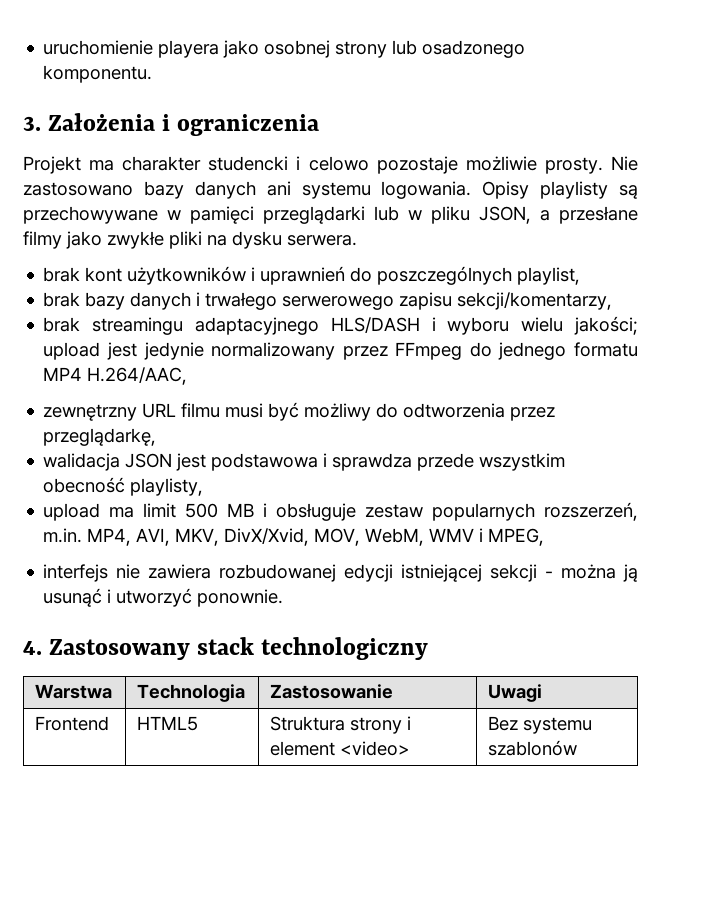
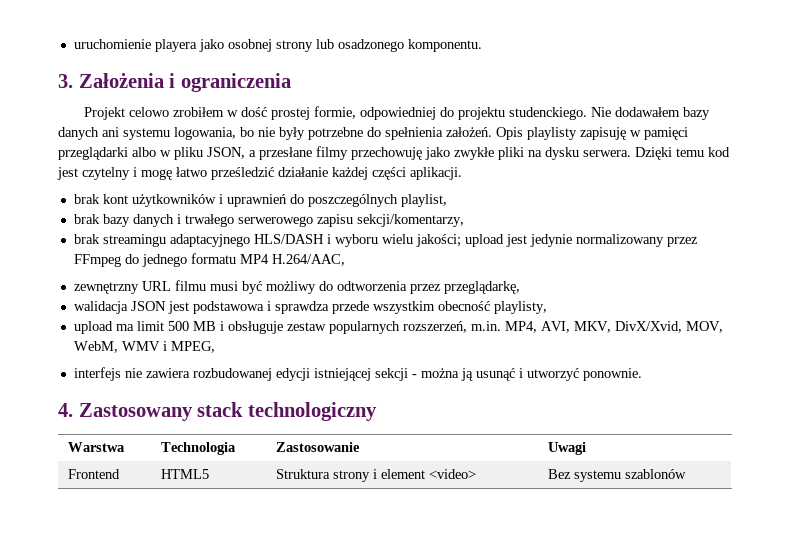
- Projekt ma charakter studencki i celowo pozostaje możliwie prosty. Nie zastosowano bazy danych ani systemu logowania. Opisy playlisty są przechowywane w pamięci przeglądarki lub w pliku JSON, a przesłane filmy jako zwykłe pliki na dysku serwera.
+ Projekt celowo zrobiłem w dość prostej formie, odpowiedniej do projektu studenckiego. Nie dodawałem bazy danych ani systemu logowania, bo nie były potrzebne do spełnienia założeń. Opis playlisty zapisuję w pamięci przeglądarki albo w pliku JSON, a przesłane filmy przechowuję jako zwykłe pliki na dysku serwera. Dzięki temu kod jest czytelny i mogę łatwo prześledzić działanie każdej części aplikacji.

